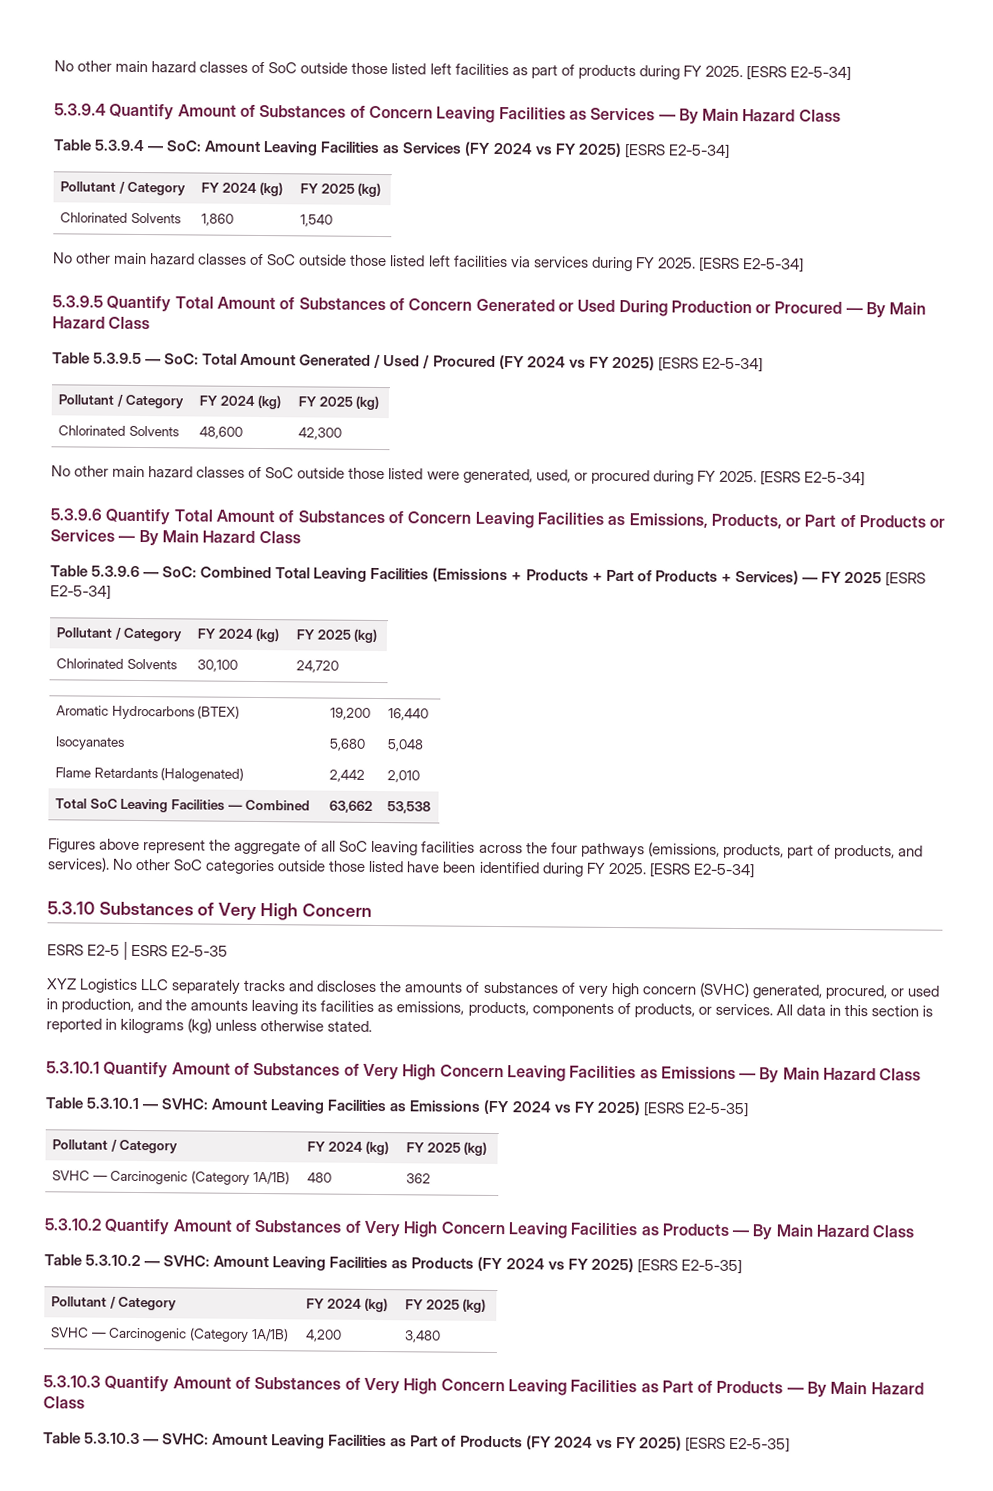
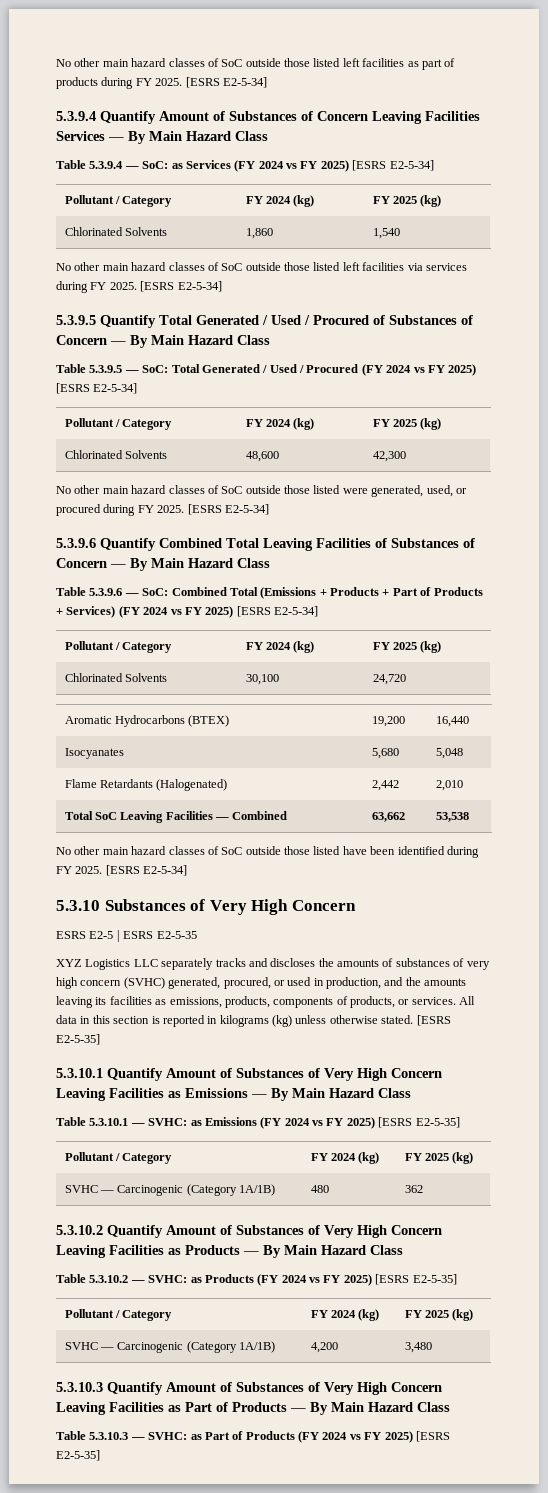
- 5.3.9.4 Quantify Amount of Substances of Concern Leaving Facilities as Services — By Main Hazard Class
+ 5.3.9.4 Quantify Amount of Substances of Concern Leaving Facilities Services — By Main Hazard Class
- Table 5.3.9.4 — SoC: Amount Leaving Facilities as Services (FY 2024 vs FY 2025) [ESRS E2-5-34]
+ Table 5.3.9.4 — SoC: as Services (FY 2024 vs FY 2025) [ESRS E2-5-34]
- 5.3.9.5 Quantify Total Amount of Substances of Concern Generated or Used During Production or Procured — By Main Hazard Class
+ 5.3.9.5 Quantify Total Generated / Used / Procured of Substances of Concern — By Main Hazard Class
- Table 5.3.9.5 — SoC: Total Amount Generated / Used / Procured (FY 2024 vs FY 2025) [ESRS E2-5-34]
+ Table 5.3.9.5 — SoC: Total Generated / Used / Procured (FY 2024 vs FY 2025) [ESRS E2-5-34]
- 5.3.9.6 Quantify Total Amount of Substances of Concern Leaving Facilities as Emissions, Products, or Part of Products or Services — By Main Hazard Class
+ 5.3.9.6 Quantify Combined Total Leaving Facilities of Substances of Concern — By Main Hazard Class
- Table 5.3.9.6 — SoC: Combined Total Leaving Facilities (Emissions + Products + Part of Products + Services) — FY 2025 [ESRS E2-5-34]
+ Table 5.3.9.6 — SoC: Combined Total (Emissions + Products + Part of Products + Services) (FY 2024 vs FY 2025) [ESRS E2-5-34]
- Figures above represent the aggregate of all SoC leaving facilities across the four pathways (emissions, products, part of products, and services). No other SoC categories outside those listed have been identified during FY 2025.
+ No other main hazard classes of SoC outside those listed have been identified during FY 2025.
- All data in this section is reported in kilograms (kg) unless otherwise stated.
+ All data in this section is reported in kilograms (kg) unless otherwise stated. [ESRS E2-5-35]
- Table 5.3.10.1 — SVHC: Amount Leaving Facilities as Emissions (FY 2024 vs FY 2025) [ESRS E2-5-35]
+ Table 5.3.10.1 — SVHC: as Emissions (FY 2024 vs FY 2025) [ESRS E2-5-35]
- Table 5.3.10.2 — SVHC: Amount Leaving Facilities as Products (FY 2024 vs FY 2025) [ESRS E2-5-35]
+ Table 5.3.10.2 — SVHC: as Products (FY 2024 vs FY 2025) [ESRS E2-5-35]
- Table 5.3.10.3 — SVHC: Amount Leaving Facilities as Part of Products (FY 2024 vs FY 2025) [ESRS E2-5-35]
+ Table 5.3.10.3 — SVHC: as Part of Products (FY 2024 vs FY 2025) [ESRS E2-5-35]

